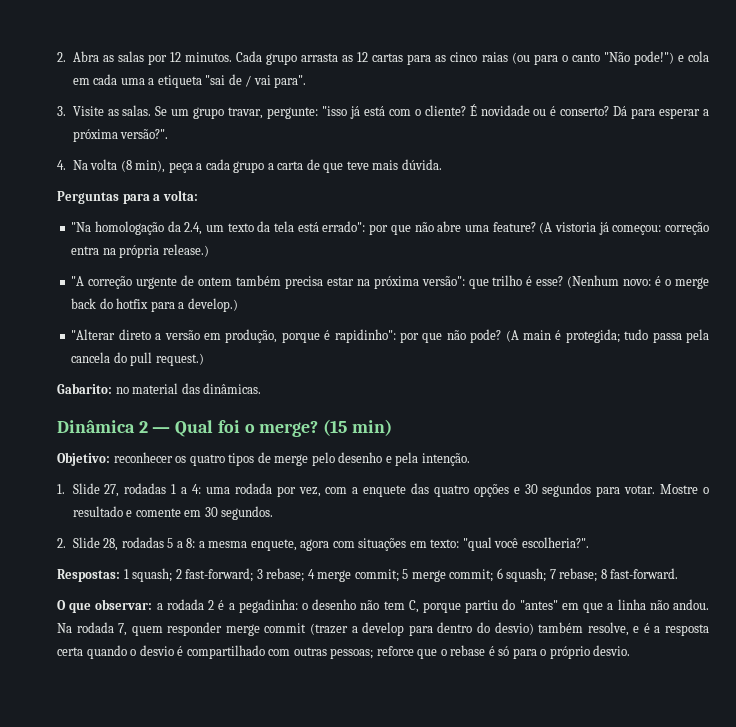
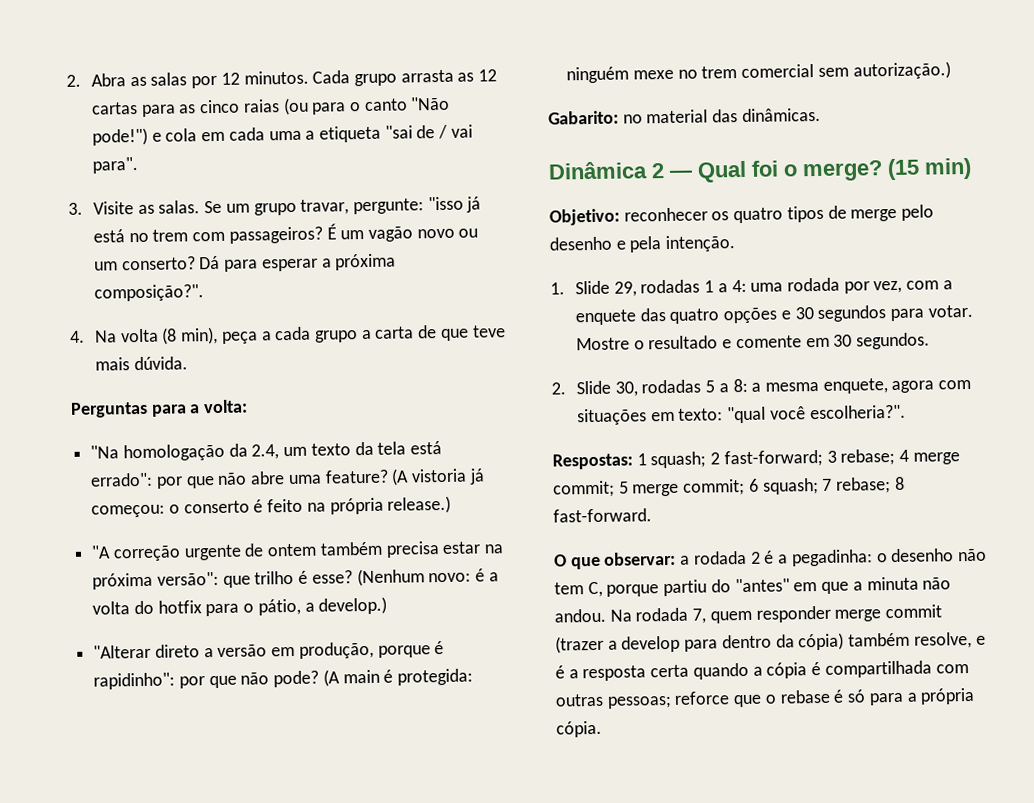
- Se um grupo travar, pergunte: "isso já está com o cliente? É novidade ou é conserto?
+ Se um grupo travar, pergunte: "isso já está no trem com passageiros? É um vagão novo ou um conserto?
- Dá para esperar a próxima versão?".
+ Dá para esperar a próxima composição?".
- (A vistoria já começou: correção entra na própria release.)
+ (A vistoria já começou: o conserto é feito na própria release.)
- (Nenhum novo: é o merge back do hotfix para a develop.)
+ (Nenhum novo: é a volta do hotfix para o pátio, a develop.)
- (A main é protegida; tudo passa pela cancela do pull request.)
+ (A main é protegida: ninguém mexe no trem comercial sem autorização.)
- 1. Slide 27, rodadas 1 a 4: uma rodada por vez, com a enquete das quatro opções e 30 segundos para votar.
+ 1. Slide 29, rodadas 1 a 4: uma rodada por vez, com a enquete das quatro opções e 30 segundos para votar.
- 2. Slide 28, rodadas 5 a 8: a mesma enquete, agora com situações em texto: "qual você escolheria?".
+ 2. Slide 30, rodadas 5 a 8: a mesma enquete, agora com situações em texto: "qual você escolheria?".
- O que observar: a rodada 2 é a pegadinha: o desenho não tem C, porque partiu do "antes" em que a linha não andou.
+ O que observar: a rodada 2 é a pegadinha: o desenho não tem C, porque partiu do "antes" em que a minuta não andou.
- Na rodada 7, quem responder merge commit (trazer a develop para dentro do desvio) também resolve, e é a resposta certa quando o desvio é compartilhado com outras pessoas; reforce que o rebase é só para o próprio desvio.
+ Na rodada 7, quem responder merge commit (trazer a develop para dentro da cópia) também resolve, e é a resposta certa quando a cópia é compartilhada com outras pessoas; reforce que o rebase é só para a própria cópia.

